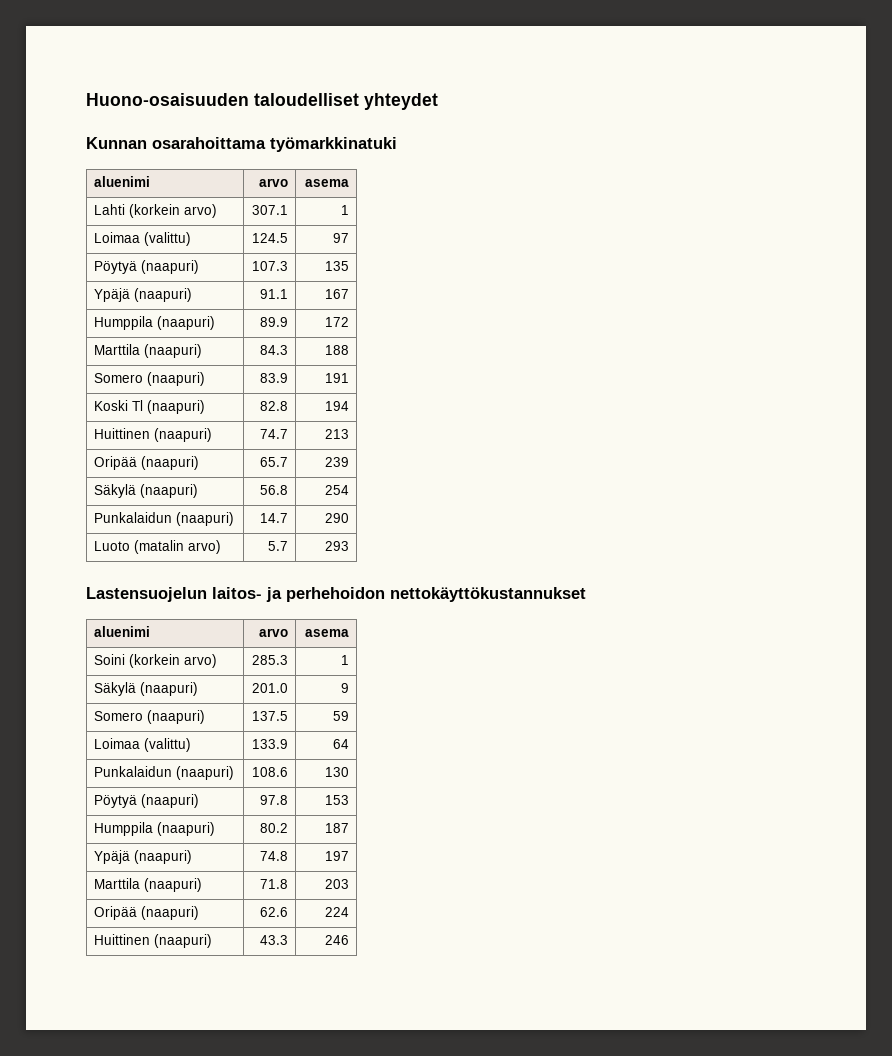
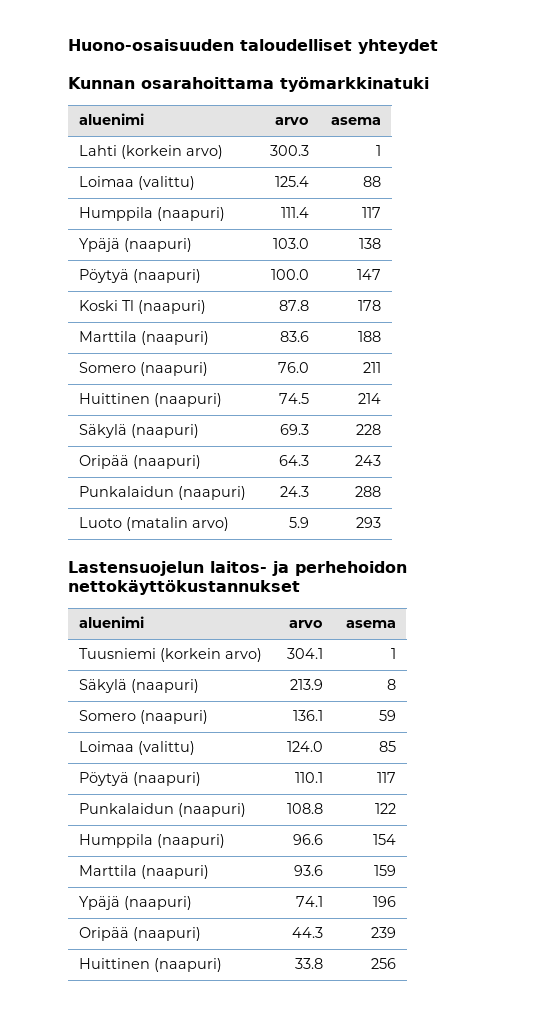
- Lahti (korkein arvo) | 307.1 | 1
+ Lahti (korkein arvo) | 300.3 | 1
- Loimaa (valittu) | 124.5 | 97
- Pöytyä (naapuri) | 107.3 | 135
- Ypäjä (naapuri) | 91.1 | 167
- Humppila (naapuri) | 89.9 | 172
- Marttila (naapuri) | 84.3 | 188
+ Loimaa (valittu) | 125.4 | 88
+ Humppila (naapuri) | 111.4 | 117
+ Ypäjä (naapuri) | 103.0 | 138
+ Pöytyä (naapuri) | 100.0 | 147
+ Koski Tl (naapuri) | 87.8 | 178
+ Marttila (naapuri) | 83.6 | 188
- Somero (naapuri) | 83.9 | 191
- Koski Tl (naapuri) | 82.8 | 194
- Huittinen (naapuri) | 74.7 | 213
- Oripää (naapuri) | 65.7 | 239
- Säkylä (naapuri) | 56.8 | 254
- Punkalaidun (naapuri) | 14.7 | 290
+ Somero (naapuri) | 76.0 | 211
+ Huittinen (naapuri) | 74.5 | 214
+ Säkylä (naapuri) | 69.3 | 228
+ Oripää (naapuri) | 64.3 | 243
+ Punkalaidun (naapuri) | 24.3 | 288
- Luoto (matalin arvo) | 5.7 | 293
+ Luoto (matalin arvo) | 5.9 | 293
- Soini (korkein arvo) | 285.3 | 1
+ Tuusniemi (korkein arvo) | 304.1 | 1
- Säkylä (naapuri) | 201.0 | 9
- Somero (naapuri) | 137.5 | 59
+ Säkylä (naapuri) | 213.9 | 8
+ Somero (naapuri) | 136.1 | 59
- Loimaa (valittu) | 133.9 | 64
- Punkalaidun (naapuri) | 108.6 | 130
- Pöytyä (naapuri) | 97.8 | 153
- Humppila (naapuri) | 80.2 | 187
- Ypäjä (naapuri) | 74.8 | 197
- Marttila (naapuri) | 71.8 | 203
- Oripää (naapuri) | 62.6 | 224
- Huittinen (naapuri) | 43.3 | 246
+ Loimaa (valittu) | 124.0 | 85
+ Pöytyä (naapuri) | 110.1 | 117
+ Punkalaidun (naapuri) | 108.8 | 122
+ Humppila (naapuri) | 96.6 | 154
+ Marttila (naapuri) | 93.6 | 159
+ Ypäjä (naapuri) | 74.1 | 196
+ Oripää (naapuri) | 44.3 | 239
+ Huittinen (naapuri) | 33.8 | 256

